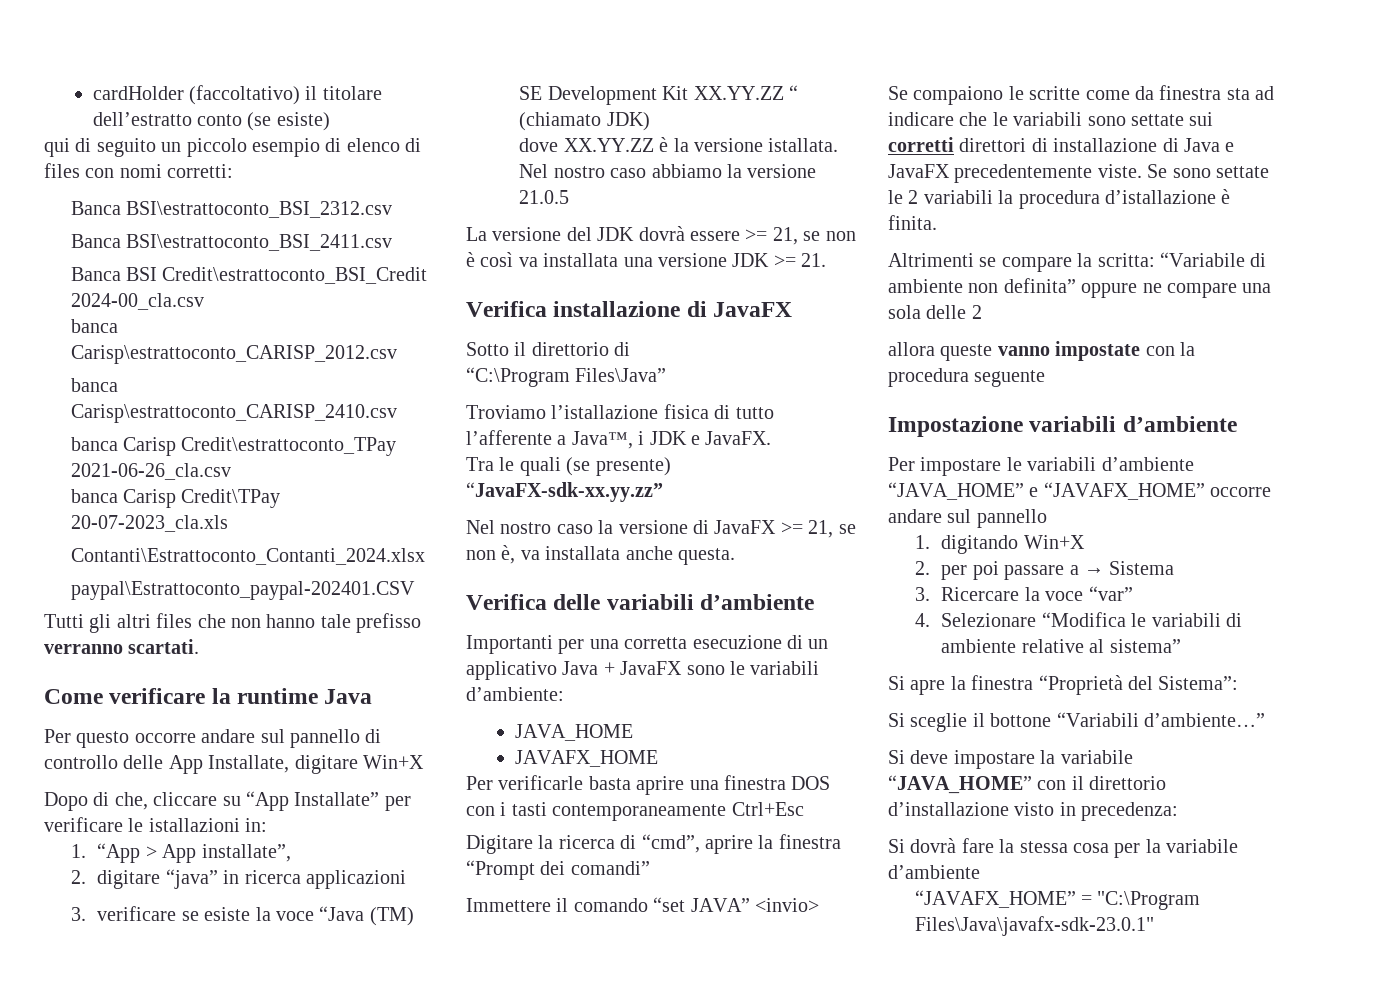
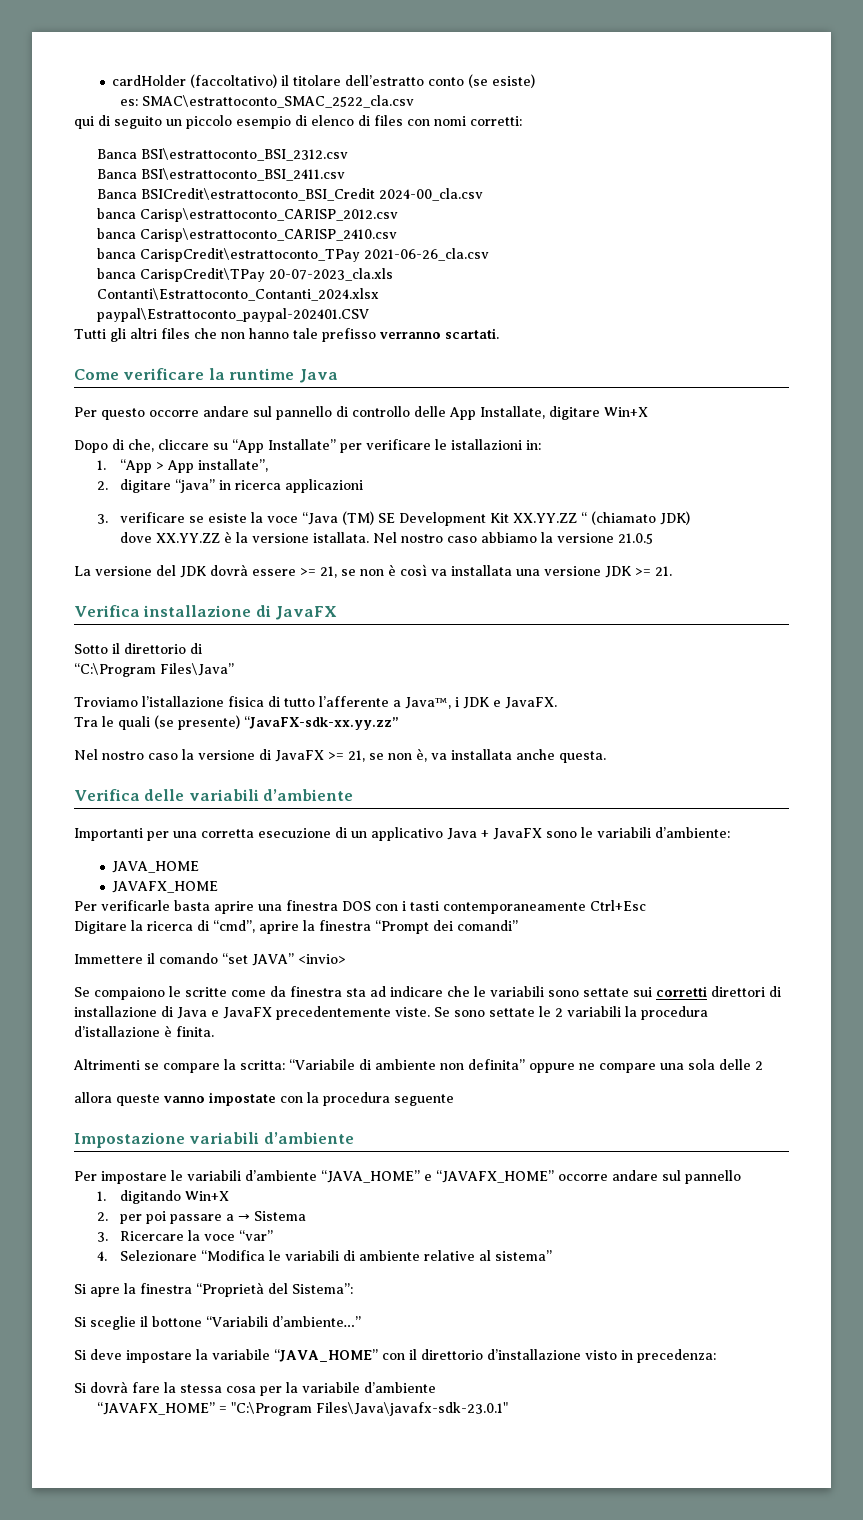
+ es: SMAC\estrattoconto_SMAC_2522_cla.csv
- Banca BSI Credit\estrattoconto_BSI_Credit 2024-00_cla.csv
+ Banca BSICredit\estrattoconto_BSI_Credit 2024-00_cla.csv
- banca Carisp Credit\estrattoconto_TPay 2021-06-26_cla.csv
+ banca CarispCredit\estrattoconto_TPay 2021-06-26_cla.csv
- banca Carisp Credit\TPay 20-07-2023_cla.xls
+ banca CarispCredit\TPay 20-07-2023_cla.xls

